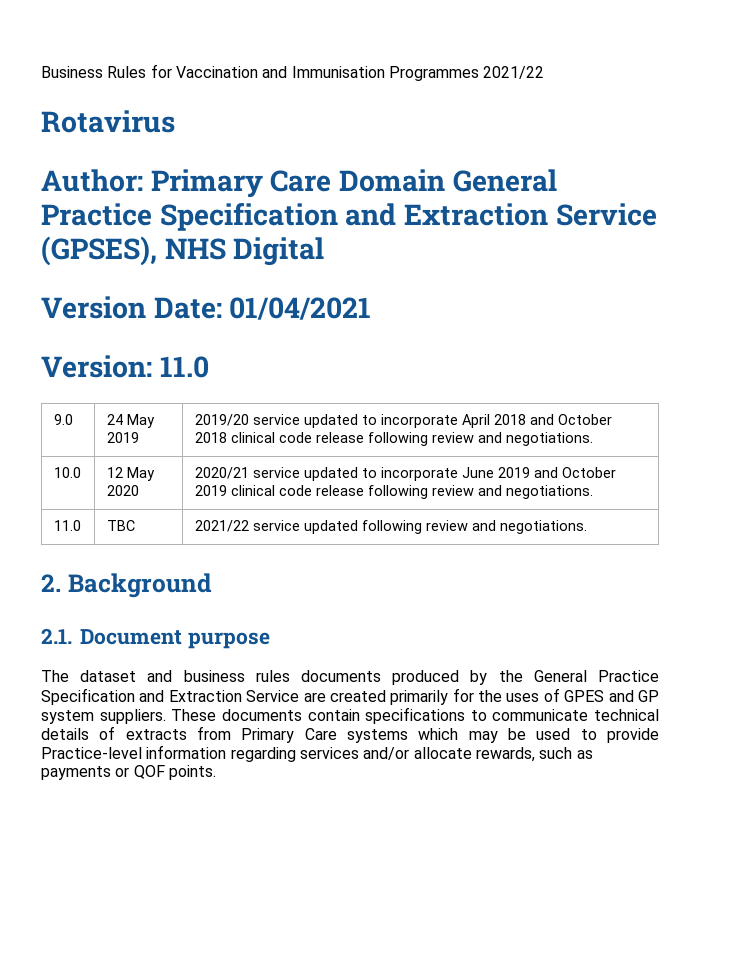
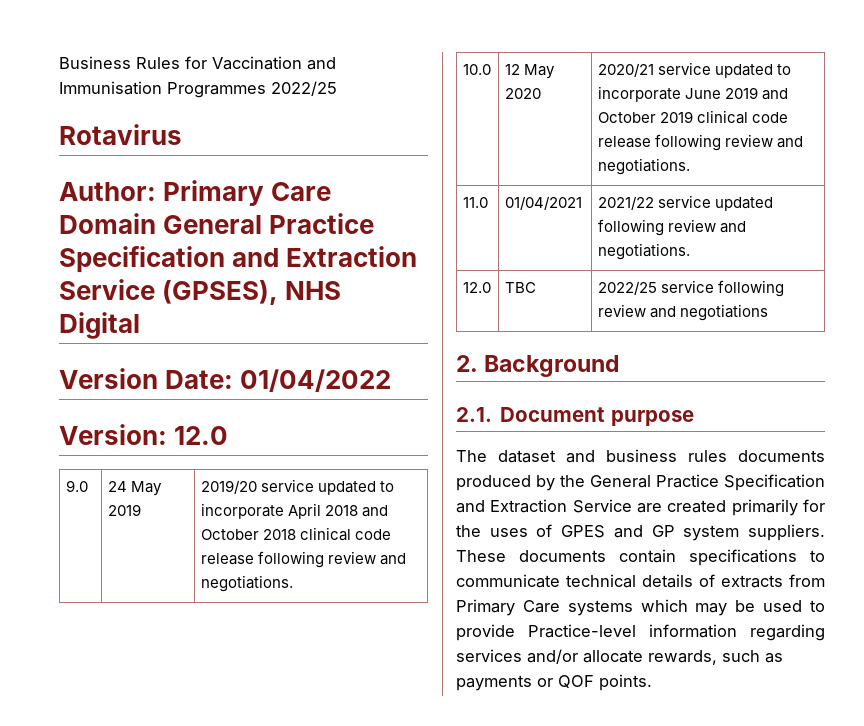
- Business Rules for Vaccination and Immunisation Programmes 2021/22
+ Business Rules for Vaccination and Immunisation Programmes 2022/25
- Version Date: 01/04/2021
+ Version Date: 01/04/2022
- Version: 11.0
+ Version: 12.0
- 11.0 | TBC | 2021/22 service updated following review and negotiations.
+ 11.0 | 01/04/2021 | 2021/22 service updated following review and negotiations.
+ 12.0 | TBC | 2022/25 service following review and negotiations

